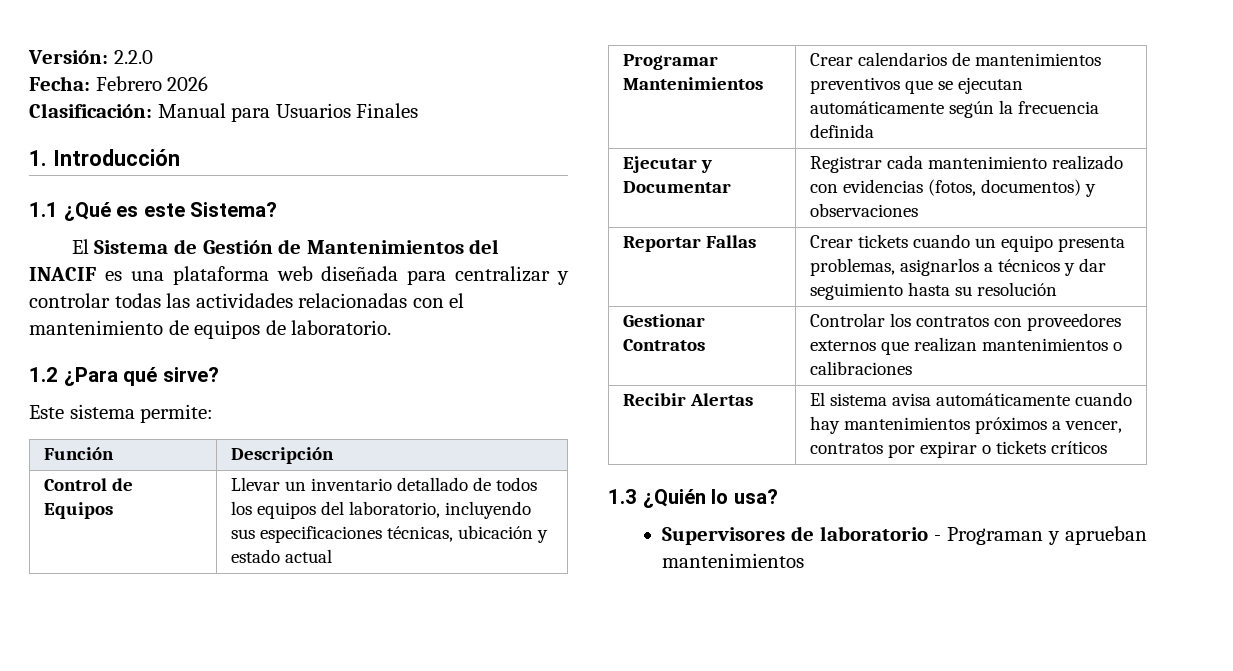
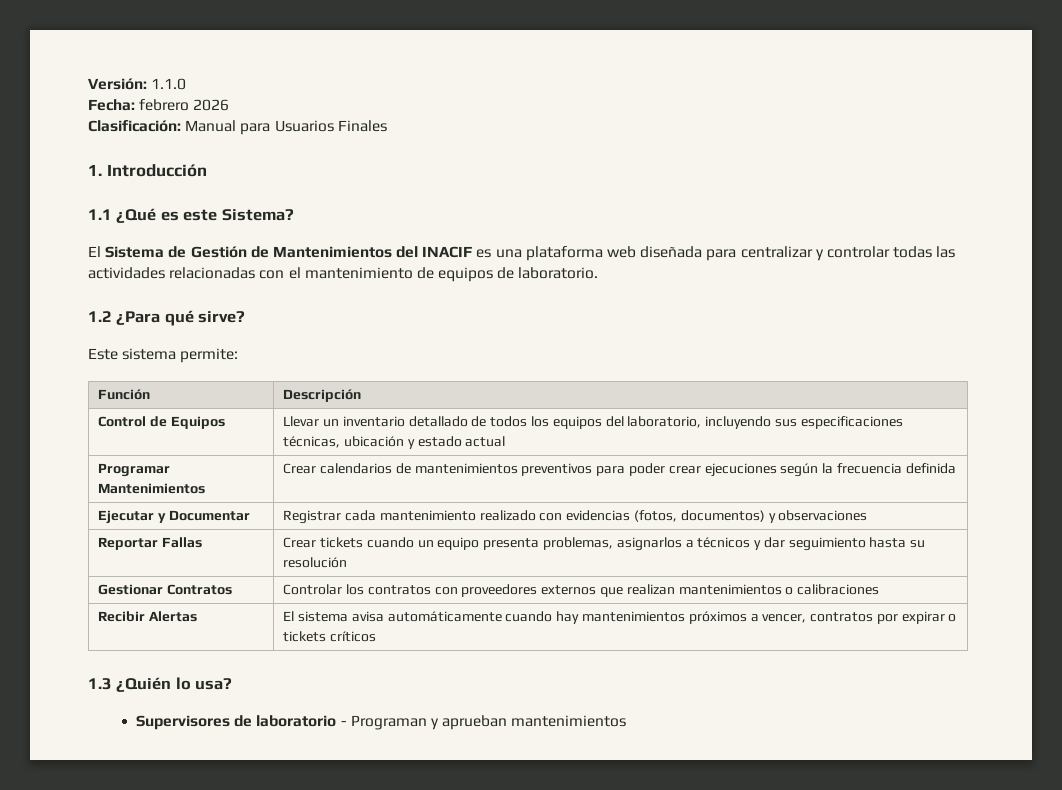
- Versión: 2.2.0
+ Versión: 1.1.0
- Fecha: Febrero 2026
+ Fecha: febrero 2026
- Programar Mantenimientos | Crear calendarios de mantenimientos preventivos que se ejecutan automáticamente según la frecuencia definida
+ Programar Mantenimientos | Crear calendarios de mantenimientos preventivos para poder crear ejecuciones según la frecuencia definida

